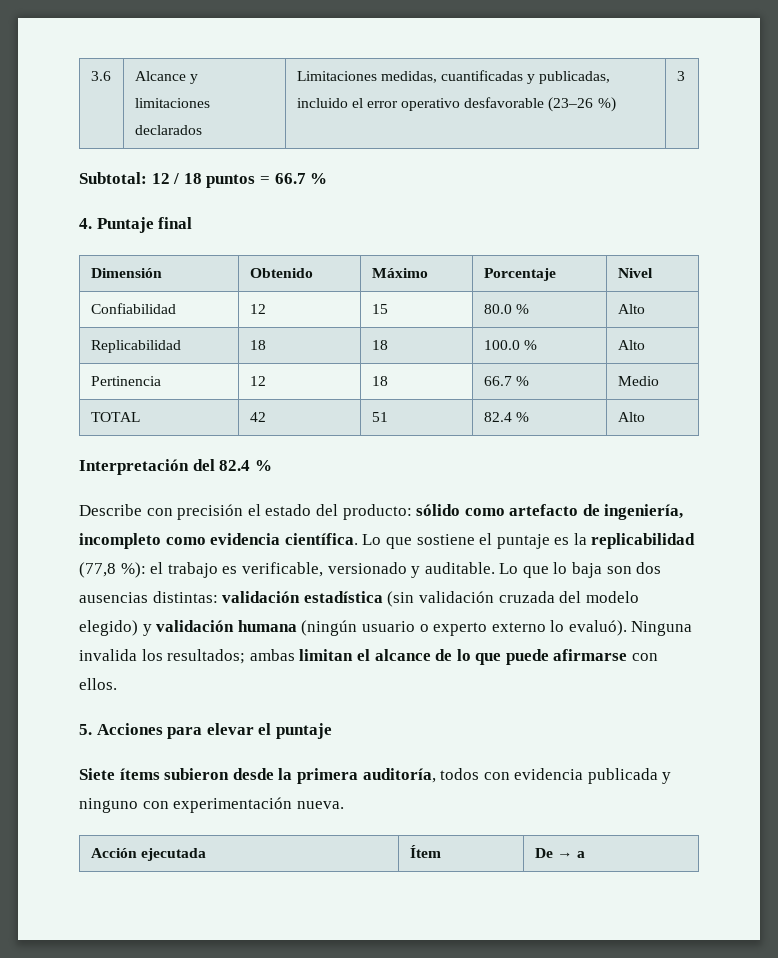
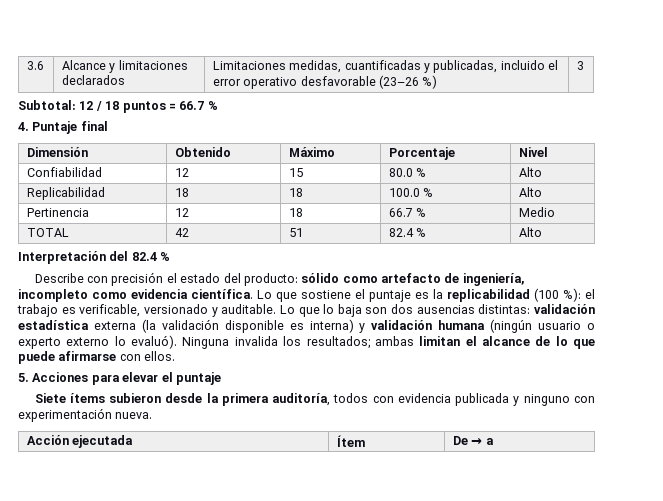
- Lo que sostiene el puntaje es la replicabilidad (77,8 %): el trabajo es verificable, versionado y auditable.
+ Lo que sostiene el puntaje es la replicabilidad (100 %): el trabajo es verificable, versionado y auditable.
- Lo que lo baja son dos ausencias distintas: validación estadística (sin validación cruzada del modelo elegido) y validación humana (ningún usuario o experto externo lo evaluó).
+ Lo que lo baja son dos ausencias distintas: validación estadística externa (la validación disponible es interna) y validación humana (ningún usuario o experto externo lo evaluó).

